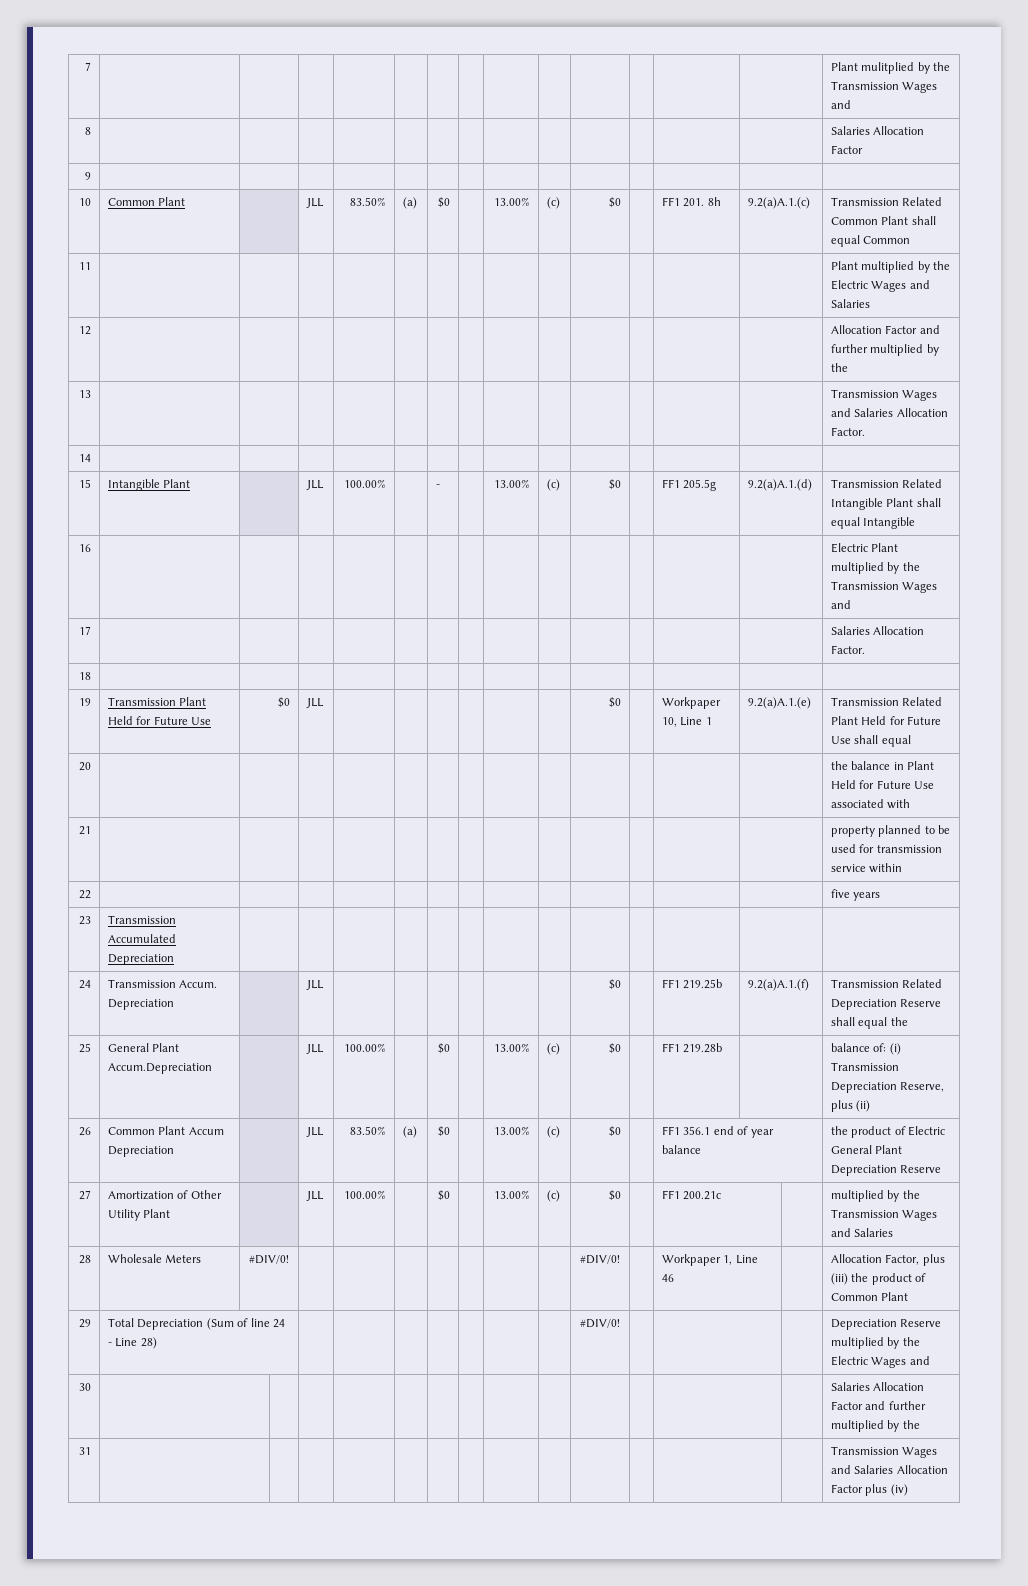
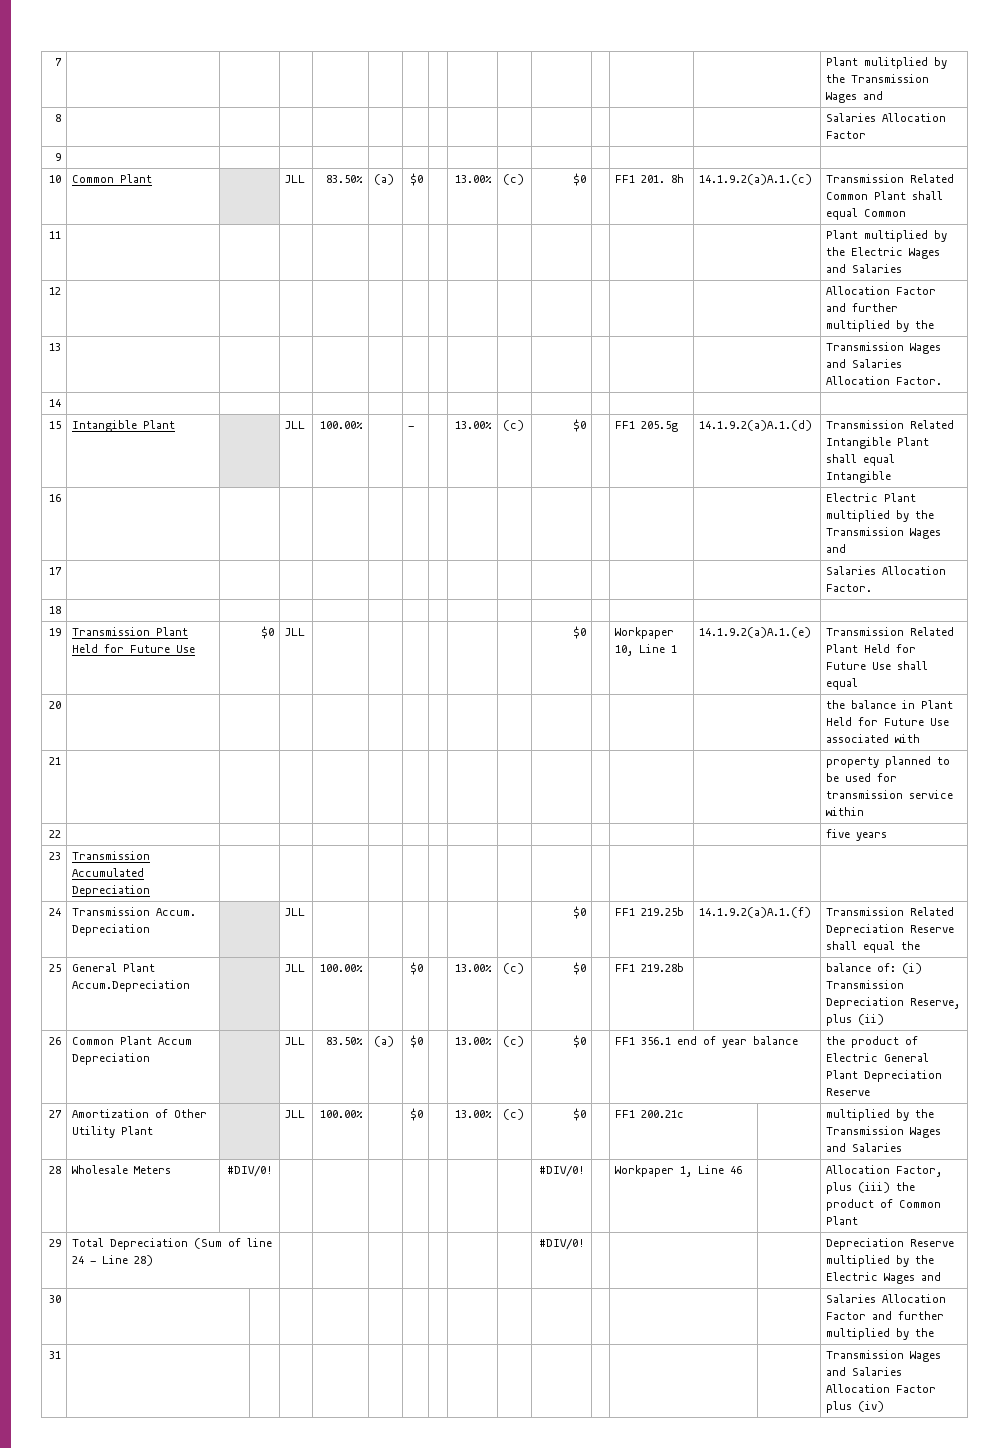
- 10 | Common Plant | | JLL | 83.50% | (a) | $0 | | 13.00% | (c) | $0 | | FF1 201. 8h | 9.2(a)A.1.(c) | Transmission Related Common Plant shall equal Common
+ 10 | Common Plant | | JLL | 83.50% | (a) | $0 | | 13.00% | (c) | $0 | | FF1 201. 8h | 14.1.9.2(a)A.1.(c) | Transmission Related Common Plant shall equal Common
- 15 | Intangible Plant | | JLL | 100.00% | | - | | 13.00% | (c) | $0 | | FF1 205.5g | 9.2(a)A.1.(d) | Transmission Related Intangible Plant shall equal Intangible
+ 15 | Intangible Plant | | JLL | 100.00% | | - | | 13.00% | (c) | $0 | | FF1 205.5g | 14.1.9.2(a)A.1.(d) | Transmission Related Intangible Plant shall equal Intangible
- 19 | Transmission Plant Held for Future Use | $0 | JLL | | | | | | | $0 | | Workpaper 10, Line 1 | 9.2(a)A.1.(e) | Transmission Related Plant Held for Future Use shall equal
+ 19 | Transmission Plant Held for Future Use | $0 | JLL | | | | | | | $0 | | Workpaper 10, Line 1 | 14.1.9.2(a)A.1.(e) | Transmission Related Plant Held for Future Use shall equal
- 24 | Transmission Accum. Depreciation | | JLL | | | | | | | $0 | | FF1 219.25b | 9.2(a)A.1.(f) | Transmission Related Depreciation Reserve shall equal the
+ 24 | Transmission Accum. Depreciation | | JLL | | | | | | | $0 | | FF1 219.25b | 14.1.9.2(a)A.1.(f) | Transmission Related Depreciation Reserve shall equal the

